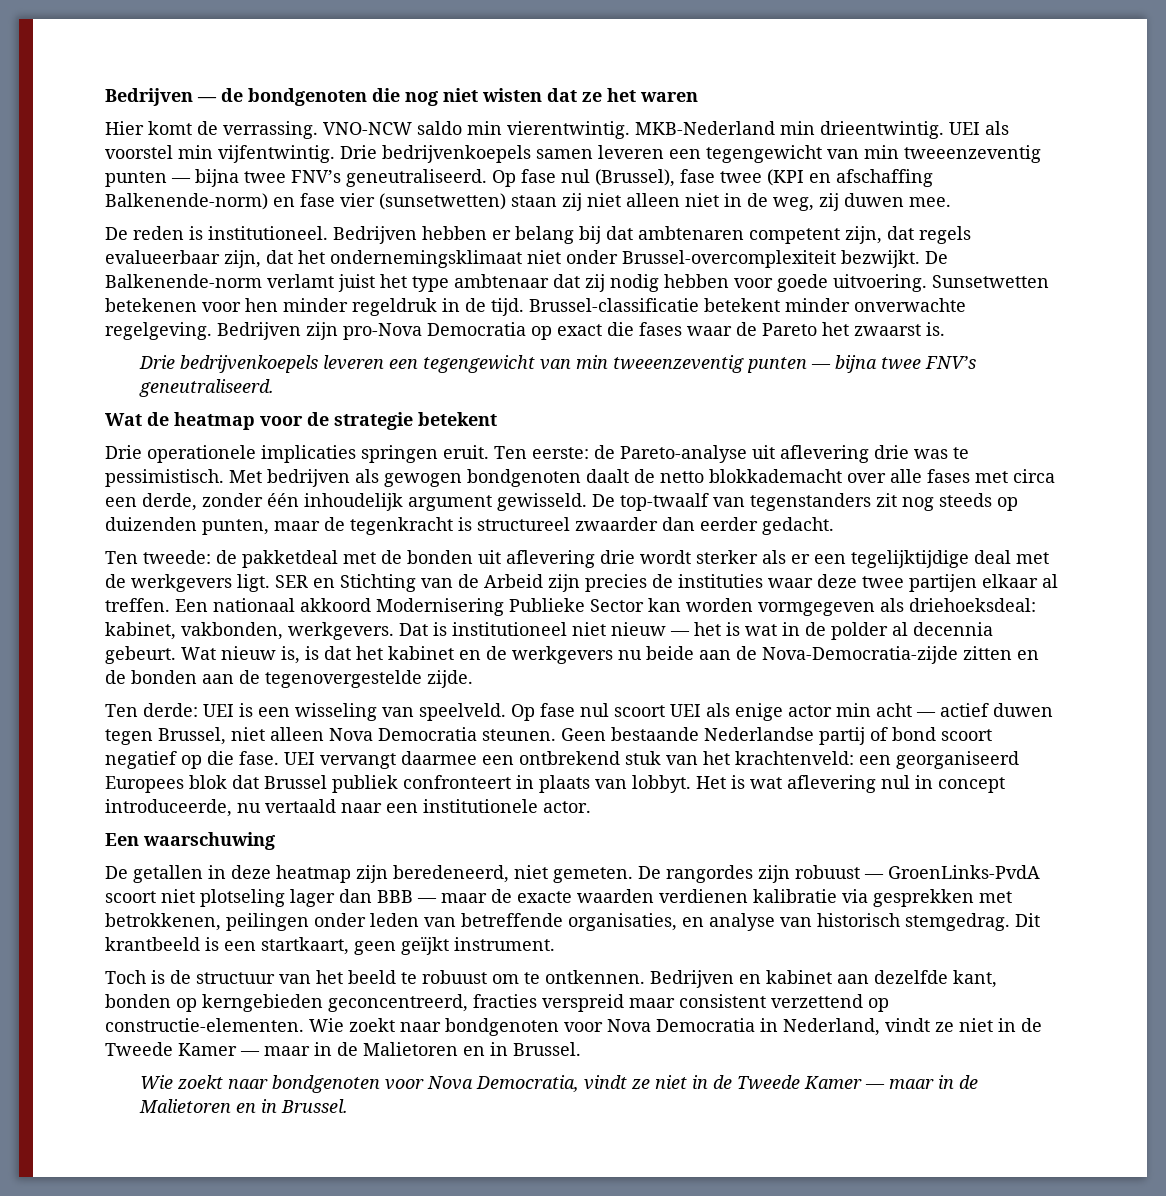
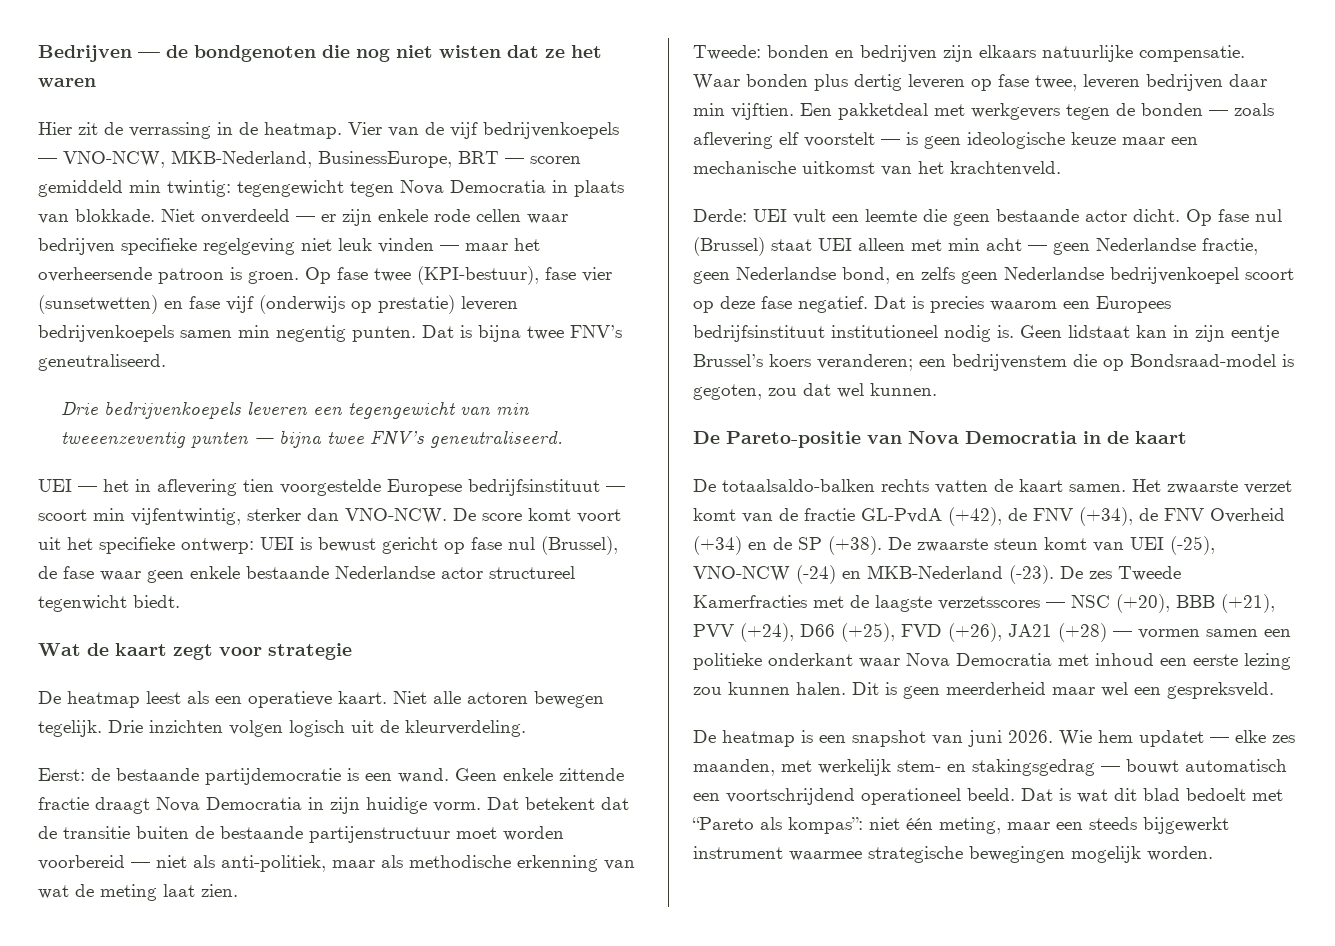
- Hier komt de verrassing. VNO‐NCW saldo min vierentwintig. MKB‐Nederland min drieentwintig. UEI als voorstel min vijfentwintig. Drie bedrijvenkoepels samen leveren een tegengewicht van min tweeenzeventig punten — bijna twee FNV’s geneutraliseerd. Op fase nul (Brussel), fase twee (KPI en afschaffing Balkenende‐norm) en fase vier (sunsetwetten) staan zij niet alleen niet in de weg, zij duwen mee.
- De reden is institutioneel. Bedrijven hebben er belang bij dat ambtenaren competent zijn, dat regels evalueerbaar zijn, dat het ondernemingsklimaat niet onder Brussel‐overcomplexiteit bezwijkt. De Balkenende‐norm verlamt juist het type ambtenaar dat zij nodig hebben voor goede uitvoering. Sunsetwetten betekenen voor hen minder regeldruk in de tijd. Brussel‐classificatie betekent minder onverwachte regelgeving. Bedrijven zijn pro‐Nova Democratia op exact die fases waar de Pareto het zwaarst is.
+ Hier zit de verrassing in de heatmap. Vier van de vijf bedrijvenkoepels — VNO-NCW, MKB-Nederland, BusinessEurope, BRT — scoren gemiddeld min twintig: tegengewicht tegen Nova Democratia in plaats van blokkade. Niet onverdeeld — er zijn enkele rode cellen waar bedrijven specifieke regelgeving niet leuk vinden — maar het overheersende patroon is groen. Op fase twee (KPI-bestuur), fase vier (sunsetwetten) en fase vijf (onderwijs op prestatie) leveren bedrijvenkoepels samen min negentig punten. Dat is bijna twee FNV’s geneutraliseerd.
- Wat de heatmap voor de strategie betekent
- Drie operationele implicaties springen eruit. Ten eerste: de Pareto‐analyse uit aflevering drie was te pessimistisch. Met bedrijven als gewogen bondgenoten daalt de netto blokkademacht over alle fases met circa een derde, zonder één inhoudelijk argument gewisseld. De top‐twaalf van tegenstanders zit nog steeds op duizenden punten, maar de tegenkracht is structureel zwaarder dan eerder gedacht.
- Ten tweede: de pakketdeal met de bonden uit aflevering drie wordt sterker als er een tegelijktijdige deal met de werkgevers ligt. SER en Stichting van de Arbeid zijn precies de instituties waar deze twee partijen elkaar al treffen. Een nationaal akkoord Modernisering Publieke Sector kan worden vormgegeven als driehoeksdeal: kabinet, vakbonden, werkgevers. Dat is institutioneel niet nieuw — het is wat in de polder al decennia gebeurt. Wat nieuw is, is dat het kabinet en de werkgevers nu beide aan de Nova‐Democratia‐zijde zitten en de bonden aan de tegenovergestelde zijde.
- Ten derde: UEI is een wisseling van speelveld. Op fase nul scoort UEI als enige actor min acht — actief duwen tegen Brussel, niet alleen Nova Democratia steunen. Geen bestaande Nederlandse partij of bond scoort negatief op die fase. UEI vervangt daarmee een ontbrekend stuk van het krachtenveld: een georganiseerd Europees blok dat Brussel publiek confronteert in plaats van lobbyt. Het is wat aflevering nul in concept introduceerde, nu vertaald naar een institutionele actor.
- Een waarschuwing
- De getallen in deze heatmap zijn beredeneerd, niet gemeten. De rangordes zijn robuust — GroenLinks‐PvdA scoort niet plotseling lager dan BBB — maar de exacte waarden verdienen kalibratie via gesprekken met betrokkenen, peilingen onder leden van betreffende organisaties, en analyse van historisch stemgedrag. Dit krantbeeld is een startkaart, geen geïjkt instrument.
- Toch is de structuur van het beeld te robuust om te ontkennen. Bedrijven en kabinet aan dezelfde kant, bonden op kerngebieden geconcentreerd, fracties verspreid maar consistent verzettend op constructie‐elementen. Wie zoekt naar bondgenoten voor Nova Democratia in Nederland, vindt ze niet in de Tweede Kamer — maar in de Malietoren en in Brussel.
- Wie zoekt naar bondgenoten voor Nova Democratia, vindt ze niet in de Tweede Kamer — maar in de Malietoren en in Brussel.
+ UEI — het in aflevering tien voorgestelde Europese bedrijfsinstituut — scoort min vijfentwintig, sterker dan VNO-NCW. De score komt voort uit het specifieke ontwerp: UEI is bewust gericht op fase nul (Brussel), de fase waar geen enkele bestaande Nederlandse actor structureel tegenwicht biedt.
+ Wat de kaart zegt voor strategie
+ De heatmap leest als een operatieve kaart. Niet alle actoren bewegen tegelijk. Drie inzichten volgen logisch uit de kleurverdeling.
+ Eerst: de bestaande partijdemocratie is een wand. Geen enkele zittende fractie draagt Nova Democratia in zijn huidige vorm. Dat betekent dat de transitie buiten de bestaande partijenstructuur moet worden voorbereid — niet als anti-politiek, maar als methodische erkenning van wat de meting laat zien.
+ Tweede: bonden en bedrijven zijn elkaars natuurlijke compensatie. Waar bonden plus dertig leveren op fase twee, leveren bedrijven daar min vijftien. Een pakketdeal met werkgevers tegen de bonden — zoals aflevering elf voorstelt — is geen ideologische keuze maar een mechanische uitkomst van het krachtenveld.
+ Derde: UEI vult een leemte die geen bestaande actor dicht. Op fase nul (Brussel) staat UEI alleen met min acht — geen Nederlandse fractie, geen Nederlandse bond, en zelfs geen Nederlandse bedrijvenkoepel scoort op deze fase negatief. Dat is precies waarom een Europees bedrijfsinstituut institutioneel nodig is. Geen lidstaat kan in zijn eentje Brussel’s koers veranderen; een bedrijvenstem die op Bondsraad-model is gegoten, zou dat wel kunnen.
+ De Pareto-positie van Nova Democratia in de kaart
+ De totaalsaldo-balken rechts vatten de kaart samen. Het zwaarste verzet komt van de fractie GL-PvdA (+42), de FNV (+34), de FNV Overheid (+34) en de SP (+38). De zwaarste steun komt van UEI (-25), VNO-NCW (-24) en MKB-Nederland (-23). De zes Tweede Kamerfracties met de laagste verzetsscores — NSC (+20), BBB (+21), PVV (+24), D66 (+25), FVD (+26), JA21 (+28) — vormen samen een politieke onderkant waar Nova Democratia met inhoud een eerste lezing zou kunnen halen. Dit is geen meerderheid maar wel een gespreksveld.
+ De heatmap is een snapshot van juni 2026. Wie hem updatet — elke zes maanden, met werkelijk stem- en stakingsgedrag — bouwt automatisch een voortschrijdend operationeel beeld. Dat is wat dit blad bedoelt met “Pareto als kompas”: niet één meting, maar een steeds bijgewerkt instrument waarmee strategische bewegingen mogelijk worden.

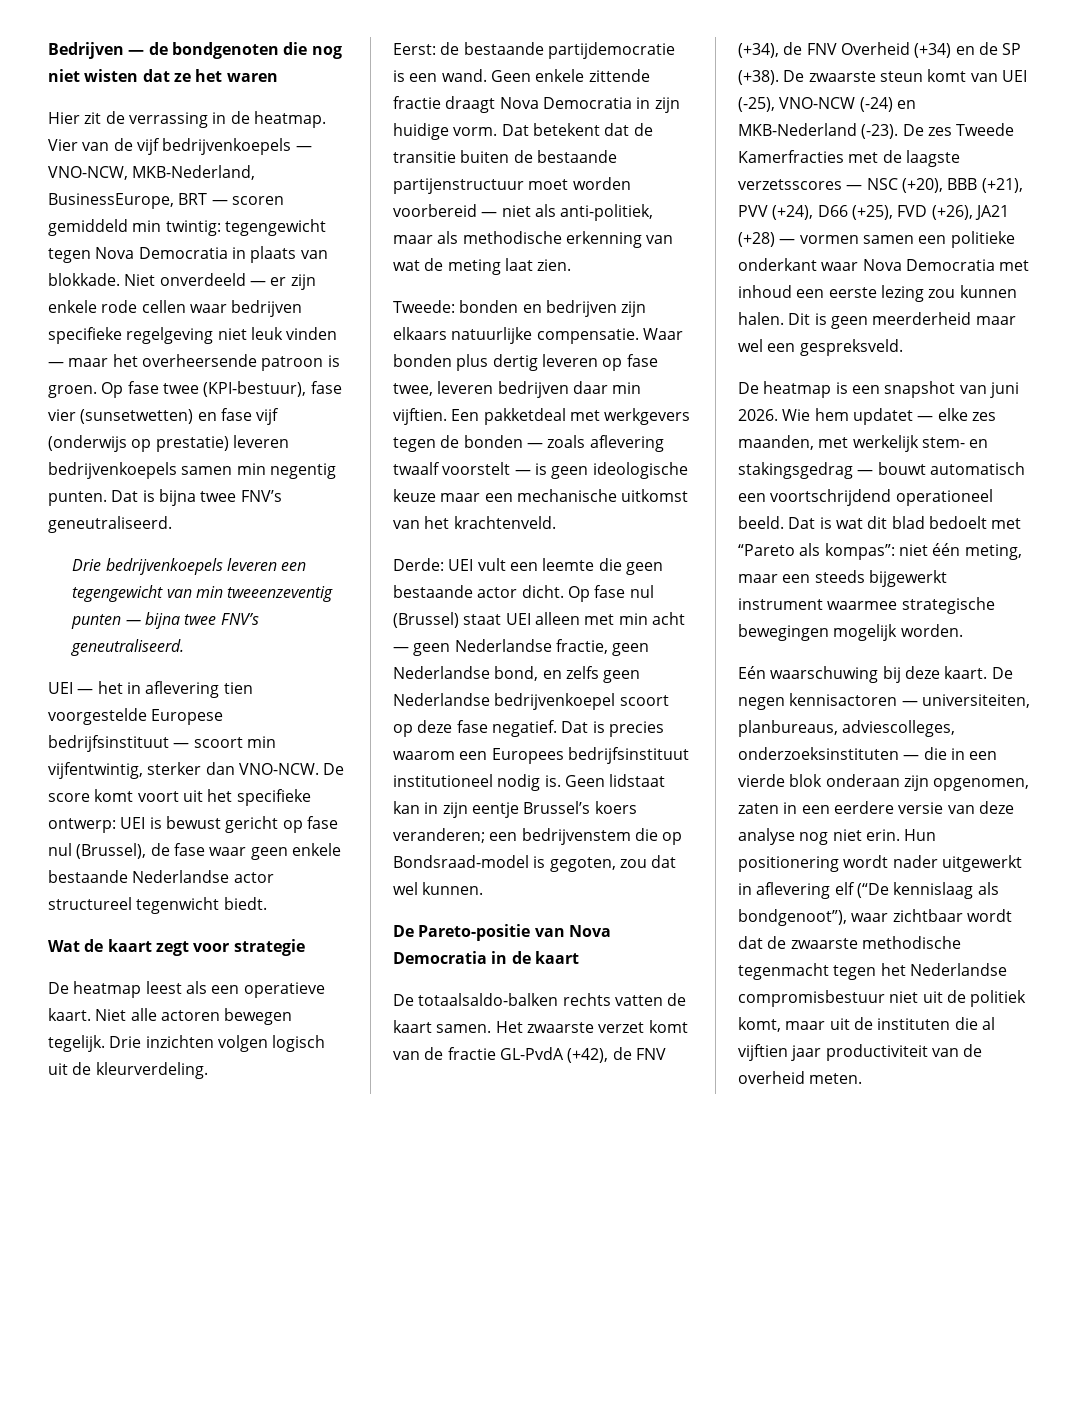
- Een pakketdeal met werkgevers tegen de bonden — zoals aflevering elf voorstelt — is geen ideologische keuze maar een mechanische uitkomst van het krachtenveld.
+ Een pakketdeal met werkgevers tegen de bonden — zoals aflevering twaalf voorstelt — is geen ideologische keuze maar een mechanische uitkomst van het krachtenveld.
+ Eén waarschuwing bij deze kaart. De negen kennisactoren — universiteiten, planbureaus, adviescolleges, onderzoeksinstituten — die in een vierde blok onderaan zijn opgenomen, zaten in een eerdere versie van deze analyse nog niet erin. Hun positionering wordt nader uitgewerkt in aflevering elf (“De kennislaag als bondgenoot”), waar zichtbaar wordt dat de zwaarste methodische tegenmacht tegen het Nederlandse compromisbestuur niet uit de politiek komt, maar uit de instituten die al vijftien jaar productiviteit van de overheid meten.

